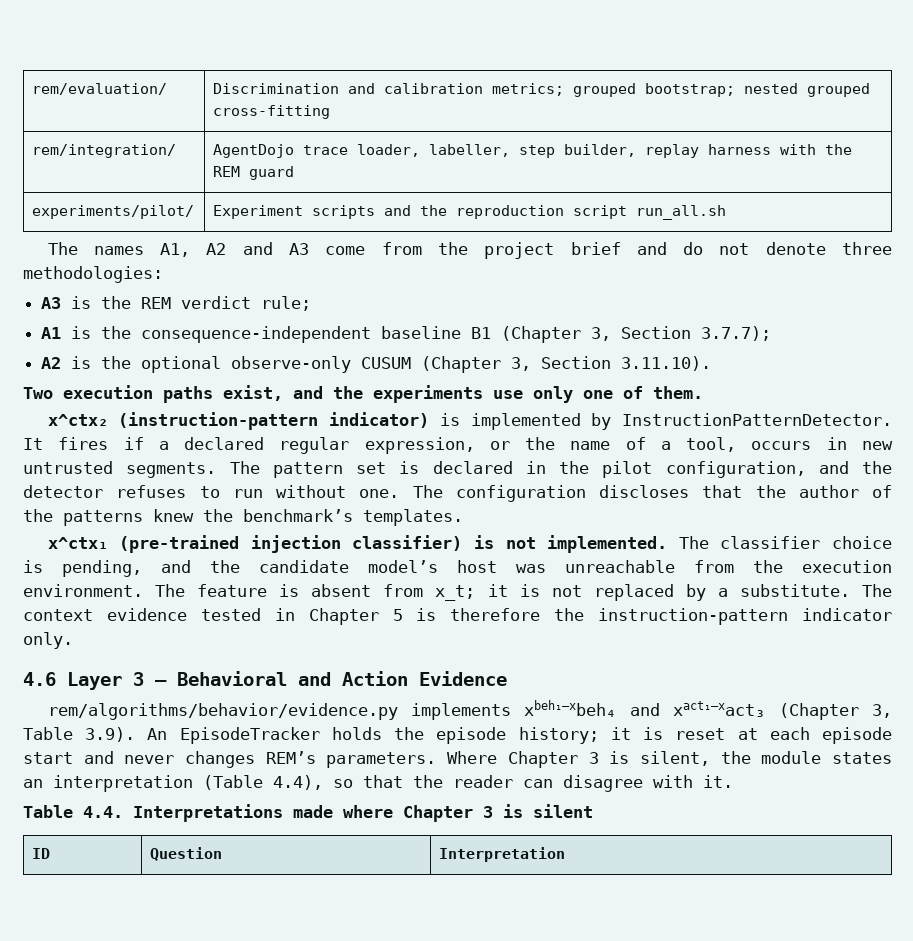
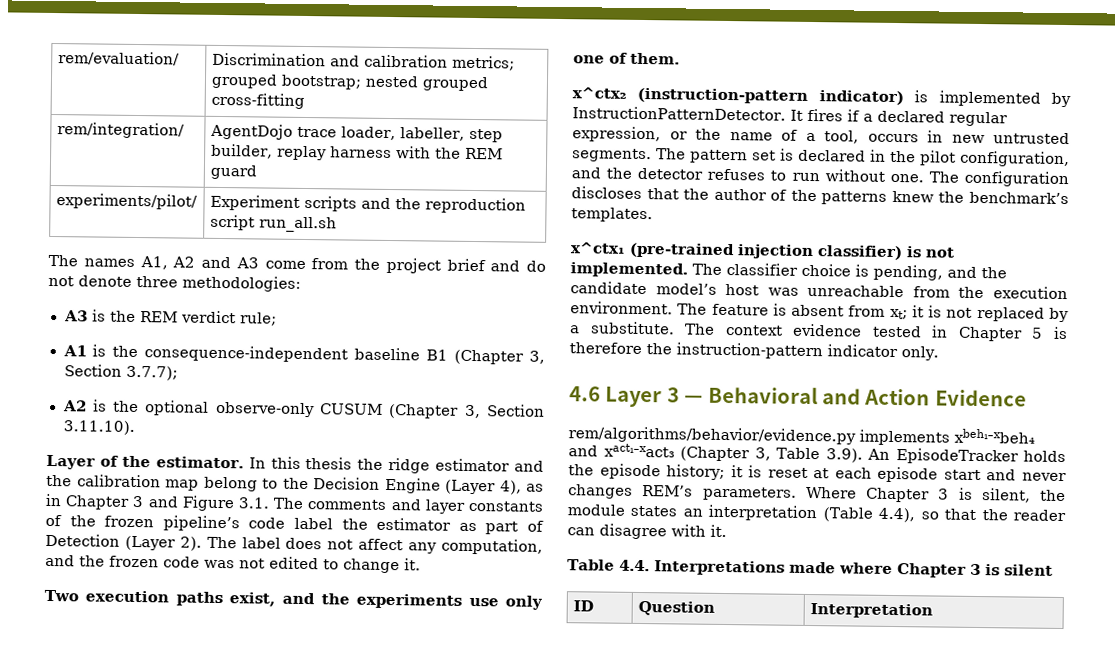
+ Layer of the estimator. In this thesis the ridge estimator and the calibration map belong to the Decision Engine (Layer 4), as in Chapter 3 and Figure 3.1. The comments and layer constants of the frozen pipeline’s code label the estimator as part of Detection (Layer 2). The label does not affect any computation, and the frozen code was not edited to change it.
- The feature is absent from x_t; it is not replaced by a substitute.
+ The feature is absent from xt; it is not replaced by a substitute.

